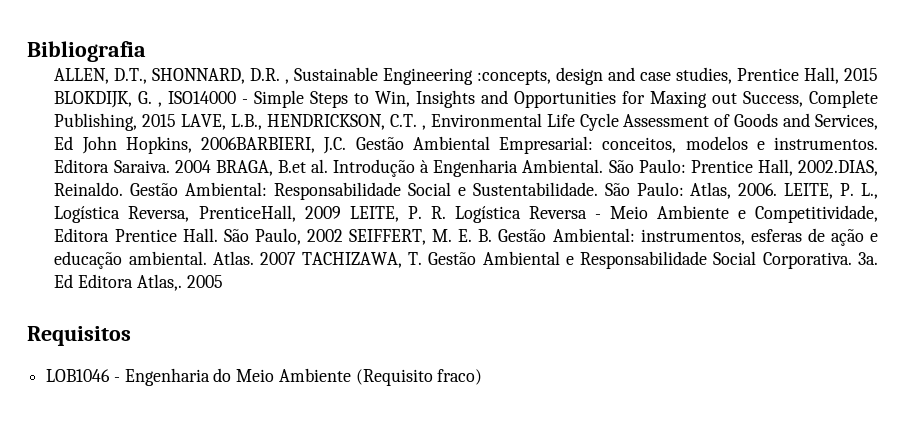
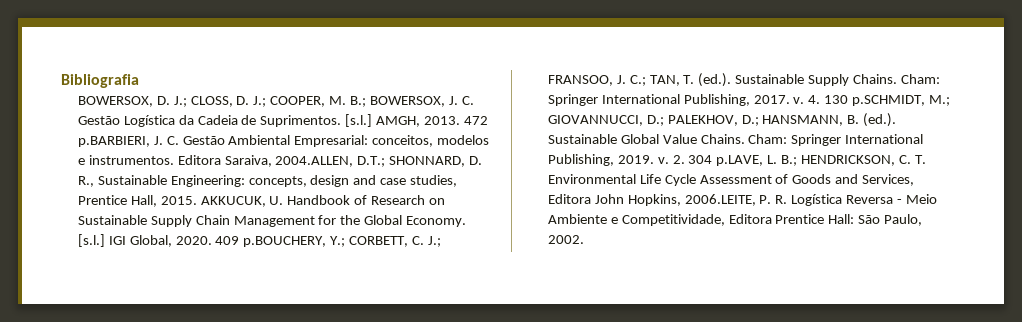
- ALLEN, D.T., SHONNARD, D.R. , Sustainable Engineering :concepts, design and case studies, Prentice Hall, 2015 BLOKDIJK, G. , ISO14000 - Simple Steps to Win, Insights and Opportunities for Maxing out Success, Complete Publishing, 2015 LAVE, L.B., HENDRICKSON, C.T. , Environmental Life Cycle Assessment of Goods and Services, Ed John Hopkins, 2006BARBIERI, J.C. Gestão Ambiental Empresarial: conceitos, modelos e instrumentos. Editora Saraiva. 2004 BRAGA, B.et al. Introdução à Engenharia Ambiental. São Paulo: Prentice Hall, 2002.DIAS, Reinaldo. Gestão Ambiental: Responsabilidade Social e Sustentabilidade. São Paulo: Atlas, 2006. LEITE, P. L., Logística Reversa, PrenticeHall, 2009 LEITE, P. R. Logística Reversa - Meio Ambiente e Competitividade, Editora Prentice Hall. São Paulo, 2002 SEIFFERT, M. E. B. Gestão Ambiental: instrumentos, esferas de ação e educação ambiental. Atlas. 2007 TACHIZAWA, T. Gestão Ambiental e Responsabilidade Social Corporativa. 3a. Ed Editora Atlas,. 2005
- Requisitos
- LOB1046 - Engenharia do Meio Ambiente (Requisito fraco)
+ BOWERSOX, D. J.; CLOSS, D. J.; COOPER, M. B.; BOWERSOX, J. C. Gestão Logística da Cadeia de Suprimentos. [s.l.] AMGH, 2013. 472 p.BARBIERI, J. C. Gestão Ambiental Empresarial: conceitos, modelos e instrumentos. Editora Saraiva, 2004.ALLEN, D.T.; SHONNARD, D. R., Sustainable Engineering: concepts, design and case studies, Prentice Hall, 2015. AKKUCUK, U. Handbook of Research on Sustainable Supply Chain Management for the Global Economy. [s.l.] IGI Global, 2020. 409 p.BOUCHERY, Y.; CORBETT, C. J.; FRANSOO, J. C.; TAN, T. (ed.). Sustainable Supply Chains. Cham: Springer International Publishing, 2017. v. 4. 130 p.SCHMIDT, M.; GIOVANNUCCI, D.; PALEKHOV, D.; HANSMANN, B. (ed.). Sustainable Global Value Chains. Cham: Springer International Publishing, 2019. v. 2. 304 p.LAVE, L. B.; HENDRICKSON, C. T. Environmental Life Cycle Assessment of Goods and Services, Editora John Hopkins, 2006.LEITE, P. R. Logística Reversa - Meio Ambiente e Competitividade, Editora Prentice Hall: São Paulo, 2002.

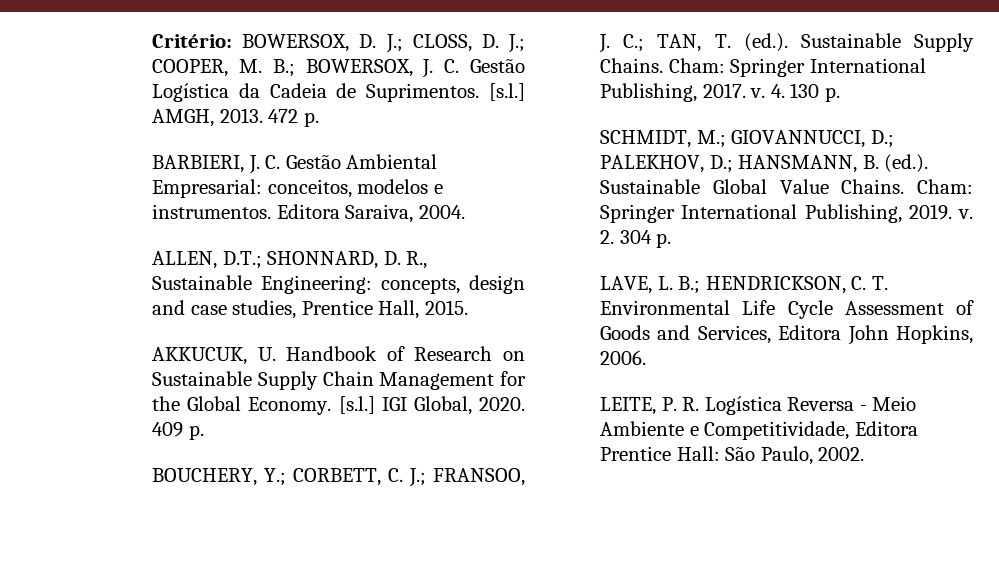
- Bibliografia
- BOWERSOX, D. J.; CLOSS, D. J.; COOPER, M. B.; BOWERSOX, J. C. Gestão Logística da Cadeia de Suprimentos.
+ Critério: BOWERSOX, D. J.; CLOSS, D. J.; COOPER, M. B.; BOWERSOX, J. C. Gestão Logística da Cadeia de Suprimentos.
- 472 p.BARBIERI, J. C. Gestão Ambiental Empresarial: conceitos, modelos e instrumentos.
+ 472 p.
+ BARBIERI, J. C. Gestão Ambiental Empresarial: conceitos, modelos e instrumentos.
- Editora Saraiva, 2004.ALLEN, D.T.; SHONNARD, D. R., Sustainable Engineering: concepts, design and case studies, Prentice Hall, 2015. AKKUCUK, U. Handbook of Research on Sustainable Supply Chain Management for the Global Economy.
+ Editora Saraiva, 2004.
+ ALLEN, D.T.; SHONNARD, D. R., Sustainable Engineering: concepts, design and case studies, Prentice Hall, 2015.
+ AKKUCUK, U. Handbook of Research on Sustainable Supply Chain Management for the Global Economy.
- 409 p.BOUCHERY, Y.; CORBETT, C. J.; FRANSOO, J. C.; TAN, T. (ed.). Sustainable Supply Chains.
+ 409 p.
+ BOUCHERY, Y.; CORBETT, C. J.; FRANSOO, J. C.; TAN, T. (ed.). Sustainable Supply Chains.
- 4. 130 p.SCHMIDT, M.; GIOVANNUCCI, D.; PALEKHOV, D.; HANSMANN, B. (ed.). Sustainable Global Value Chains.
+ 4. 130 p.
+ SCHMIDT, M.; GIOVANNUCCI, D.; PALEKHOV, D.; HANSMANN, B. (ed.). Sustainable Global Value Chains.
- 2. 304 p.LAVE, L. B.; HENDRICKSON, C. T. Environmental Life Cycle Assessment of Goods and Services, Editora John Hopkins, 2006.LEITE, P. R. Logística Reversa - Meio Ambiente e Competitividade, Editora Prentice Hall: São Paulo, 2002.
+ 2. 304 p.
+ LAVE, L. B.; HENDRICKSON, C. T. Environmental Life Cycle Assessment of Goods and Services, Editora John Hopkins, 2006.
+ LEITE, P. R. Logística Reversa - Meio Ambiente e Competitividade, Editora Prentice Hall: São Paulo, 2002.

